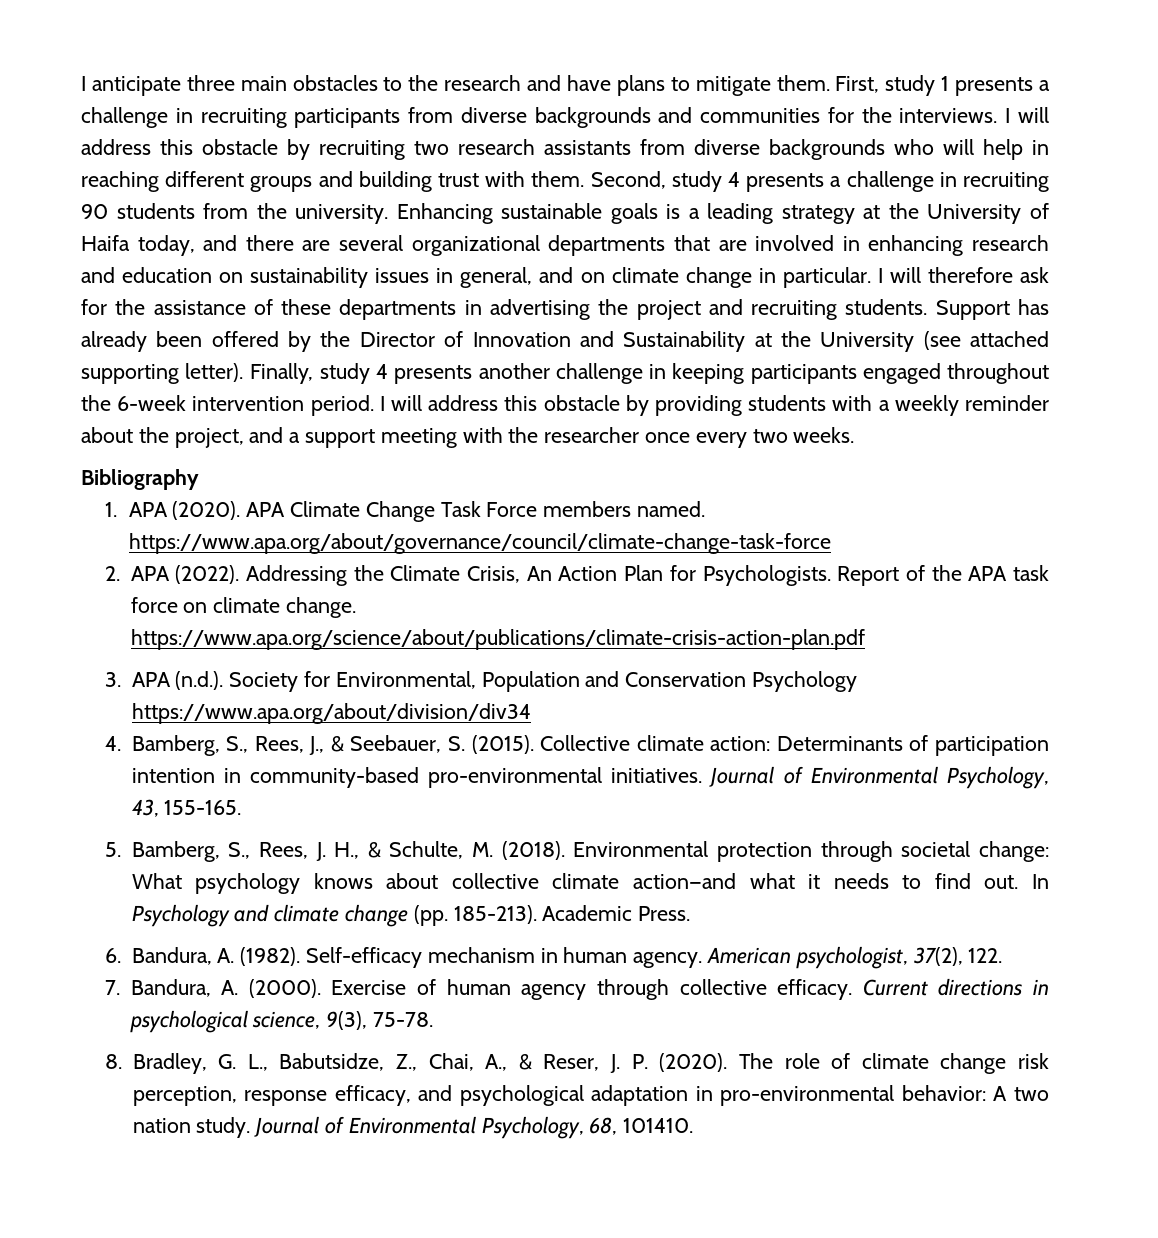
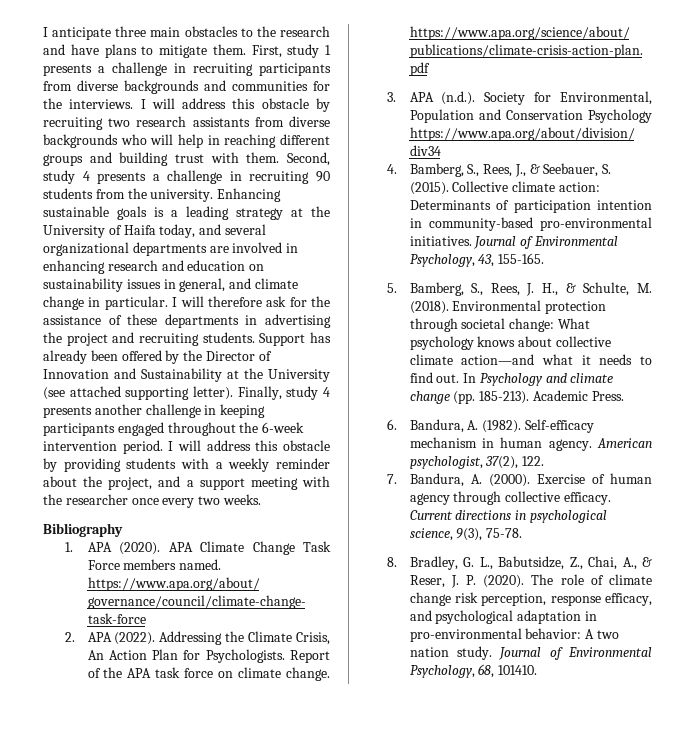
- Enhancing sustainable goals is a leading strategy at the University of Haifa today, and there are several organizational departments that are involved in enhancing research and education on sustainability issues in general, and on climate change in particular.
+ Enhancing sustainable goals is a leading strategy at the University of Haifa today, and several organizational departments are involved in enhancing research and education on sustainability issues in general, and climate change in particular.

